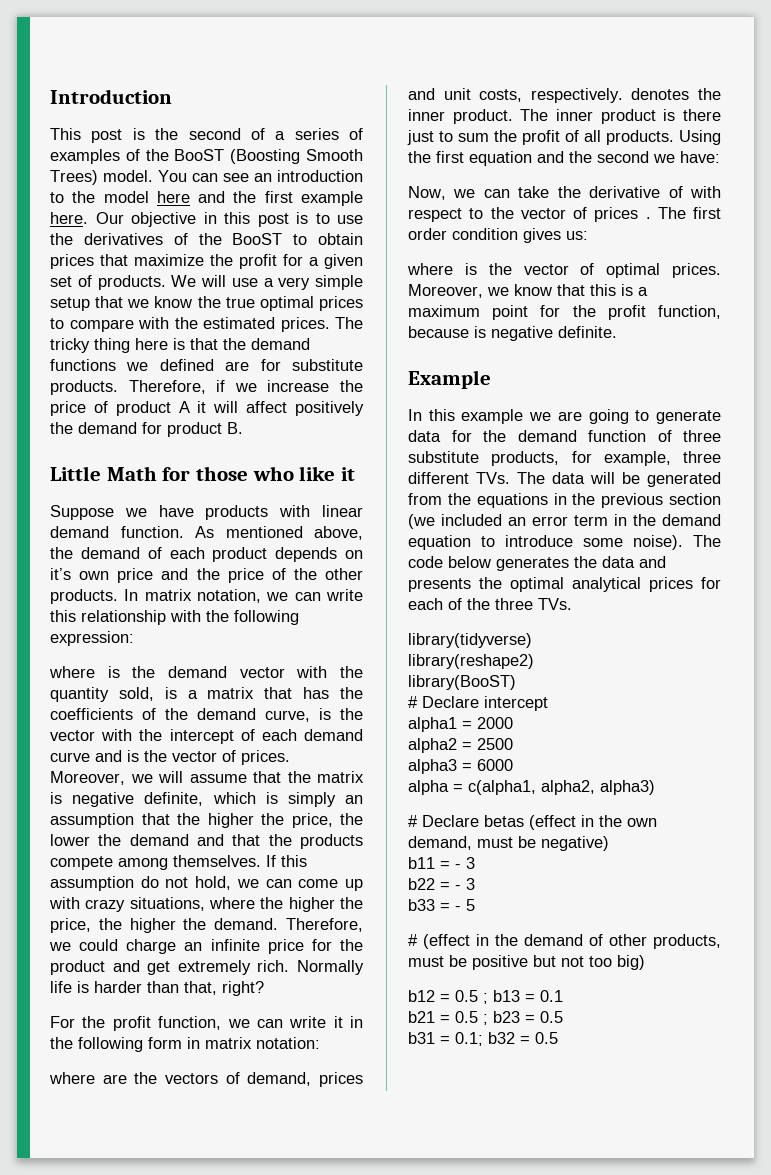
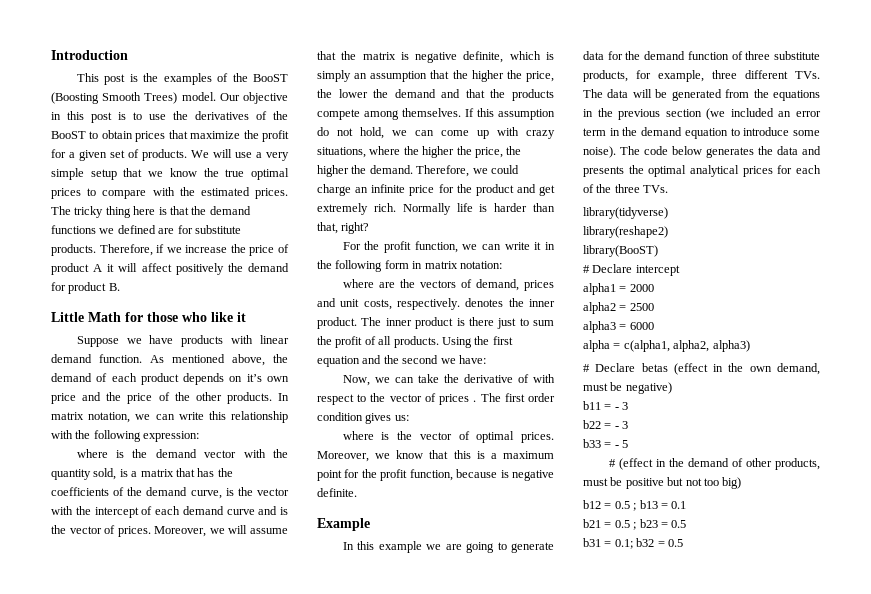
- This post is the second of a series of examples of the BooST (Boosting Smooth Trees) model.
+ This post is the examples of the BooST (Boosting Smooth Trees) model.
- You can see an introduction to the model here and the first example here.

